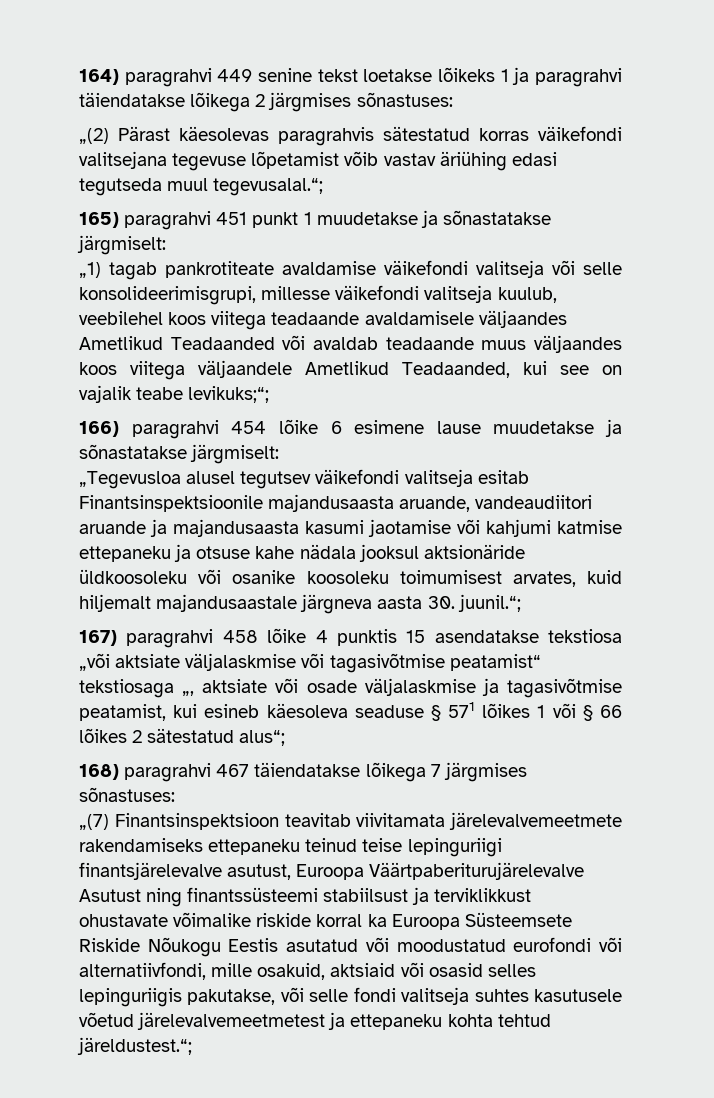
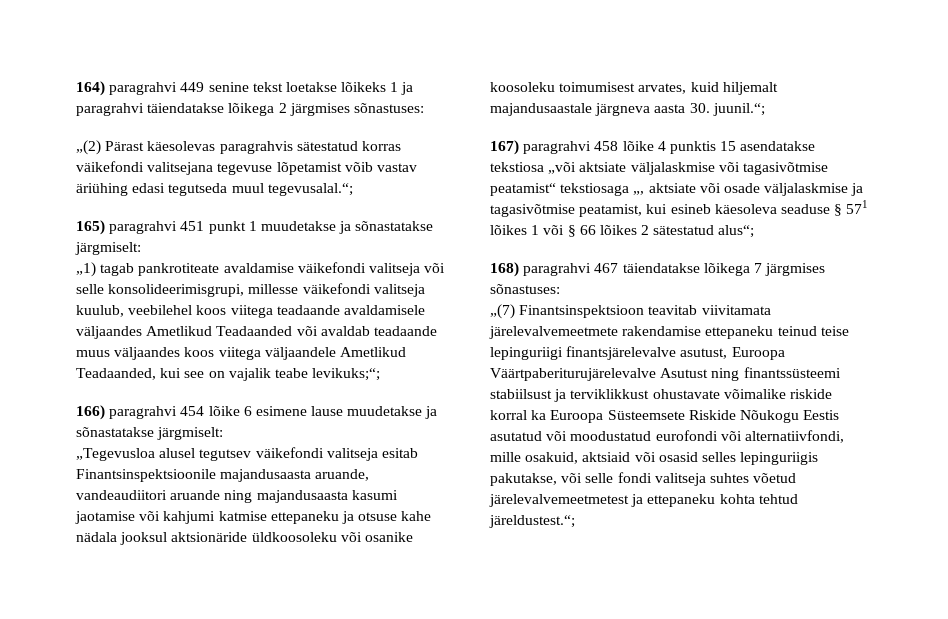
- „Tegevusloa alusel tegutsev väikefondi valitseja esitab Finantsinspektsioonile majandusaasta aruande, vandeaudiitori aruande ja majandusaasta kasumi jaotamise või kahjumi katmise ettepaneku ja otsuse kahe nädala jooksul aktsionäride üldkoosoleku või osanike koosoleku toimumisest arvates, kuid hiljemalt majandusaastale järgneva aasta 30. juunil.“;
+ „Tegevusloa alusel tegutsev väikefondi valitseja esitab Finantsinspektsioonile majandusaasta aruande, vandeaudiitori aruande ning majandusaasta kasumi jaotamise või kahjumi katmise ettepaneku ja otsuse kahe nädala jooksul aktsionäride üldkoosoleku või osanike koosoleku toimumisest arvates, kuid hiljemalt majandusaastale järgneva aasta 30. juunil.“;
- „(7) Finantsinspektsioon teavitab viivitamata järelevalvemeetmete rakendamiseks ettepaneku teinud teise lepinguriigi finantsjärelevalve asutust, Euroopa Väärtpaberiturujärelevalve Asutust ning finantssüsteemi stabiilsust ja terviklikkust ohustavate võimalike riskide korral ka Euroopa Süsteemsete Riskide Nõukogu Eestis asutatud või moodustatud eurofondi või alternatiivfondi, mille osakuid, aktsiaid või osasid selles lepinguriigis pakutakse, või selle fondi valitseja suhtes kasutusele võetud järelevalvemeetmetest ja ettepaneku kohta tehtud järeldustest.“;
+ „(7) Finantsinspektsioon teavitab viivitamata järelevalvemeetmete rakendamise ettepaneku teinud teise lepinguriigi finantsjärelevalve asutust, Euroopa Väärtpaberiturujärelevalve Asutust ning finantssüsteemi stabiilsust ja terviklikkust ohustavate võimalike riskide korral ka Euroopa Süsteemsete Riskide Nõukogu Eestis asutatud või moodustatud eurofondi või alternatiivfondi, mille osakuid, aktsiaid või osasid selles lepinguriigis pakutakse, või selle fondi valitseja suhtes võetud järelevalvemeetmetest ja ettepaneku kohta tehtud järeldustest.“;

